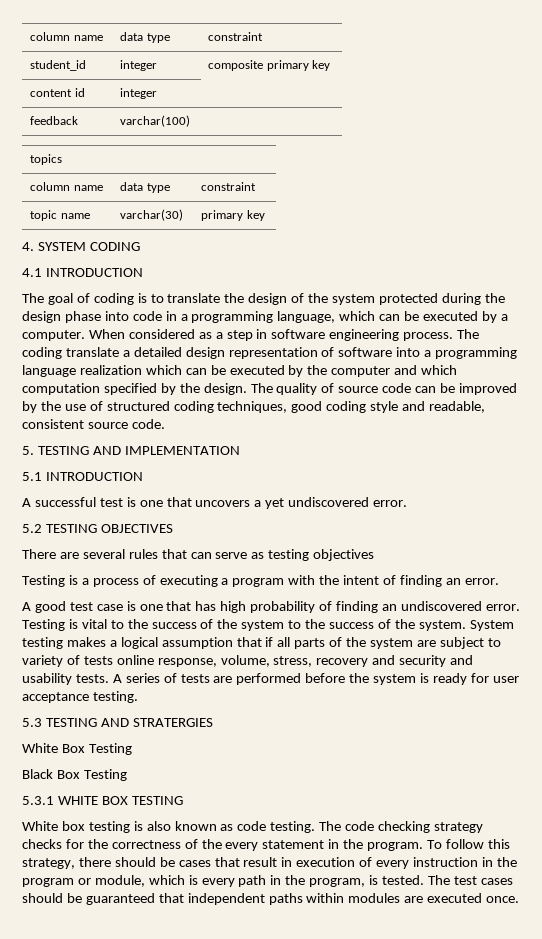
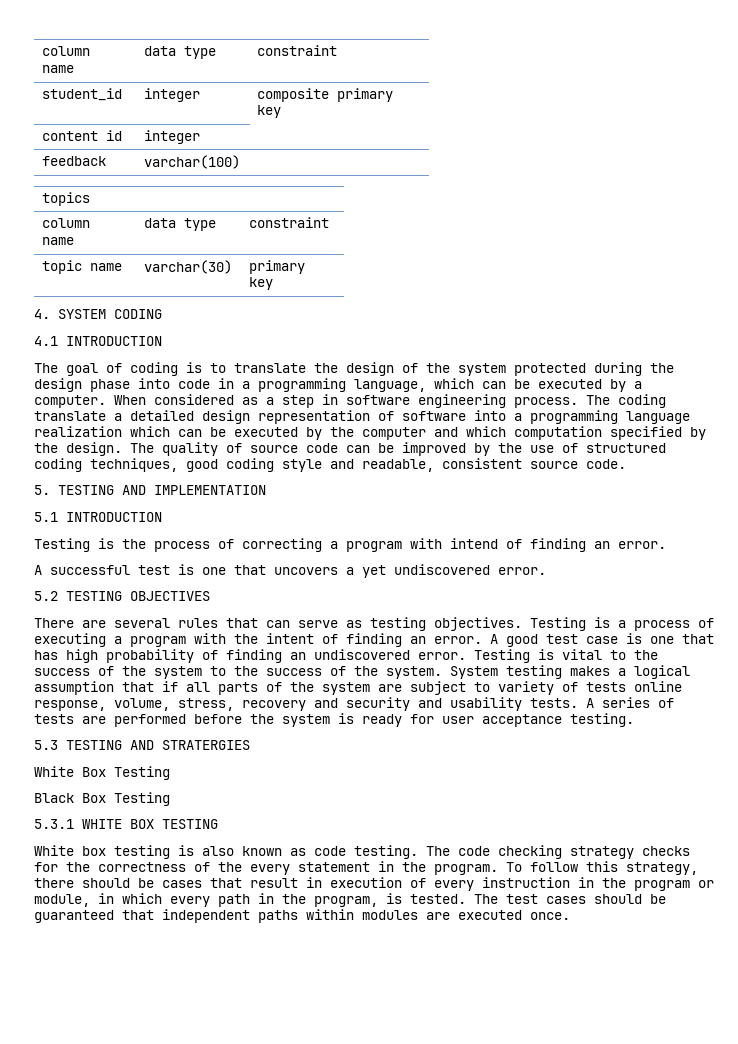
+ Testing is the process of correcting a program with intend of finding an error.
- There are several rules that can serve as testing objectives
- Testing is a process of executing a program with the intent of finding an error.
- A good test case is one that has high probability of finding an undiscovered error.
+ There are several rules that can serve as testing objectives. Testing is a process of executing a program with the intent of finding an error. A good test case is one that has high probability of finding an undiscovered error.
- To follow this strategy, there should be cases that result in execution of every instruction in the program or module, which is every path in the program, is tested.
+ To follow this strategy, there should be cases that result in execution of every instruction in the program or module, in which every path in the program, is tested.

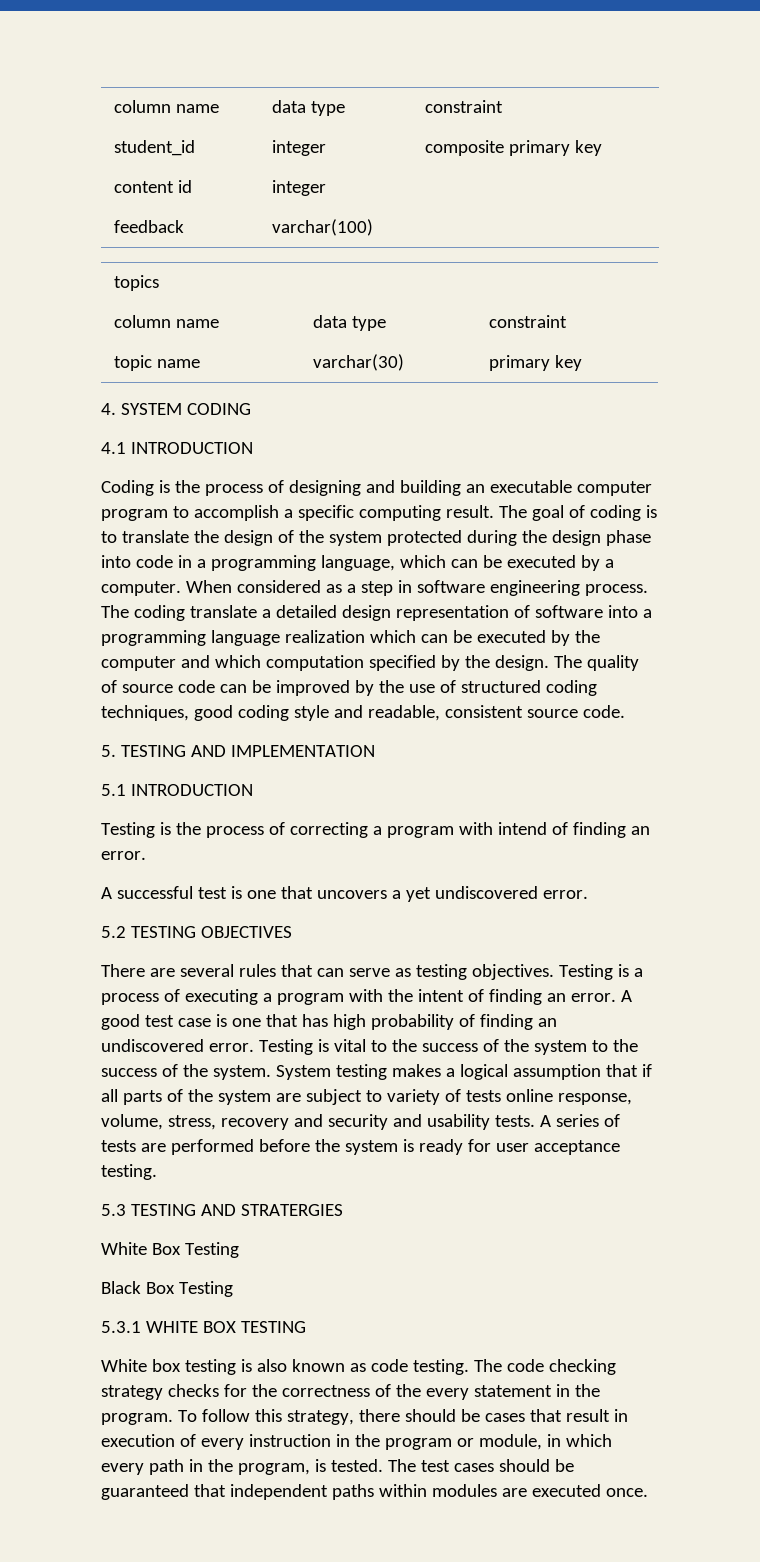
+ Coding is the process of designing and building an executable computer program to accomplish a specific computing result.

